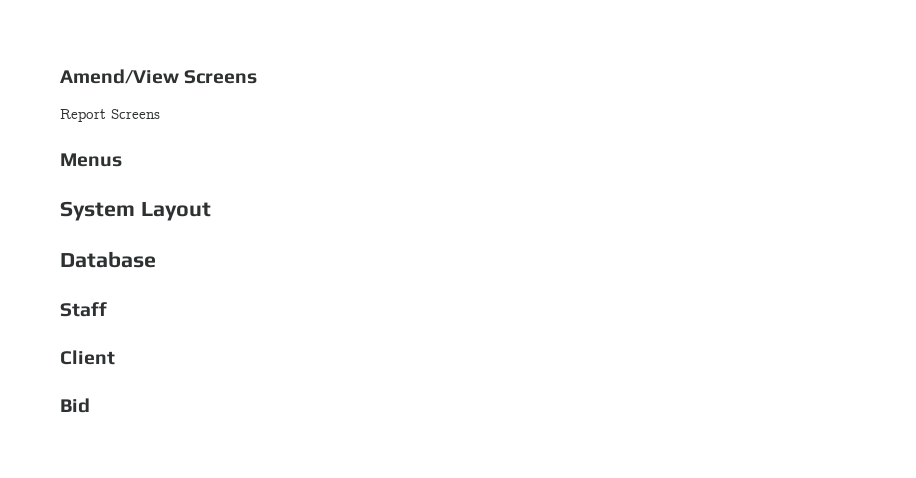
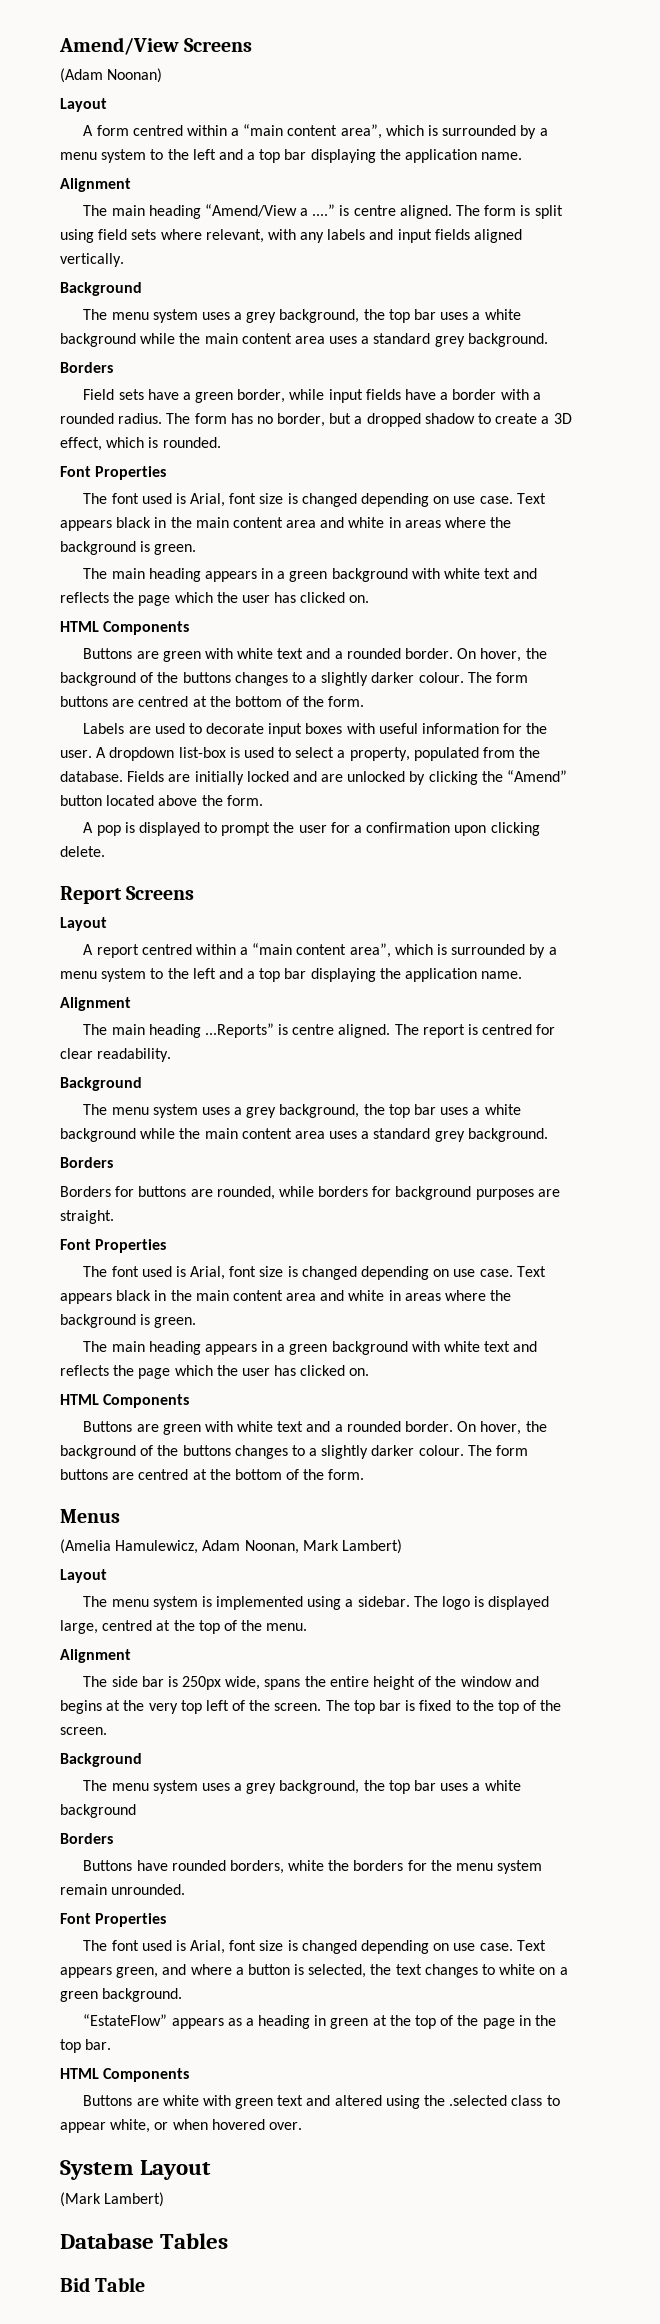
+ (Adam Noonan)
+ Layout
+ A form centred within a “main content area”, which is surrounded by a menu system to the left and a top bar displaying the application name.
+ Alignment
+ The main heading “Amend/View a ....” is centre aligned. The form is split using field sets where relevant, with any labels and input fields aligned vertically.
+ Background
+ The menu system uses a grey background, the top bar uses a white background while the main content area uses a standard grey background.
+ Borders
+ Field sets have a green border, while input fields have a border with a rounded radius. The form has no border, but a dropped shadow to create a 3D effect, which is rounded.
+ Font Properties
+ The font used is Arial, font size is changed depending on use case. Text appears black in the main content area and white in areas where the background is green.
+ The main heading appears in a green background with white text and reflects the page which the user has clicked on.
+ HTML Components
+ Buttons are green with white text and a rounded border. On hover, the background of the buttons changes to a slightly darker colour. The form buttons are centred at the bottom of the form.
+ Labels are used to decorate input boxes with useful information for the user. A dropdown list-box is used to select a property, populated from the database. Fields are initially locked and are unlocked by clicking the “Amend” button located above the form.
+ A pop is displayed to prompt the user for a confirmation upon clicking delete.
  Report Screens
+ Layout
+ A report centred within a “main content area”, which is surrounded by a menu system to the left and a top bar displaying the application name.
+ Alignment
+ The main heading ...Reports” is centre aligned. The report is centred for clear readability.
+ Background
+ The menu system uses a grey background, the top bar uses a white background while the main content area uses a standard grey background.
+ Borders
+ Borders for buttons are rounded, while borders for background purposes are straight.
+ Font Properties
+ The font used is Arial, font size is changed depending on use case. Text appears black in the main content area and white in areas where the background is green.
+ The main heading appears in a green background with white text and reflects the page which the user has clicked on.
+ HTML Components
+ Buttons are green with white text and a rounded border. On hover, the background of the buttons changes to a slightly darker colour. The form buttons are centred at the bottom of the form.
  Menus
+ (Amelia Hamulewicz, Adam Noonan, Mark Lambert)
+ Layout
+ The menu system is implemented using a sidebar. The logo is displayed large, centred at the top of the menu.
+ Alignment
+ The side bar is 250px wide, spans the entire height of the window and begins at the very top left of the screen. The top bar is fixed to the top of the screen.
+ Background
+ The menu system uses a grey background, the top bar uses a white background
+ Borders
+ Buttons have rounded borders, white the borders for the menu system remain unrounded.
+ Font Properties
+ The font used is Arial, font size is changed depending on use case. Text appears green, and where a button is selected, the text changes to white on a green background.
+ “EstateFlow” appears as a heading in green at the top of the page in the top bar.
+ HTML Components
+ Buttons are white with green text and altered using the .selected class to appear white, or when hovered over.
+ (Mark Lambert)
- Database
- Staff
- Client
+ Database Tables
- Bid
+ Bid Table

